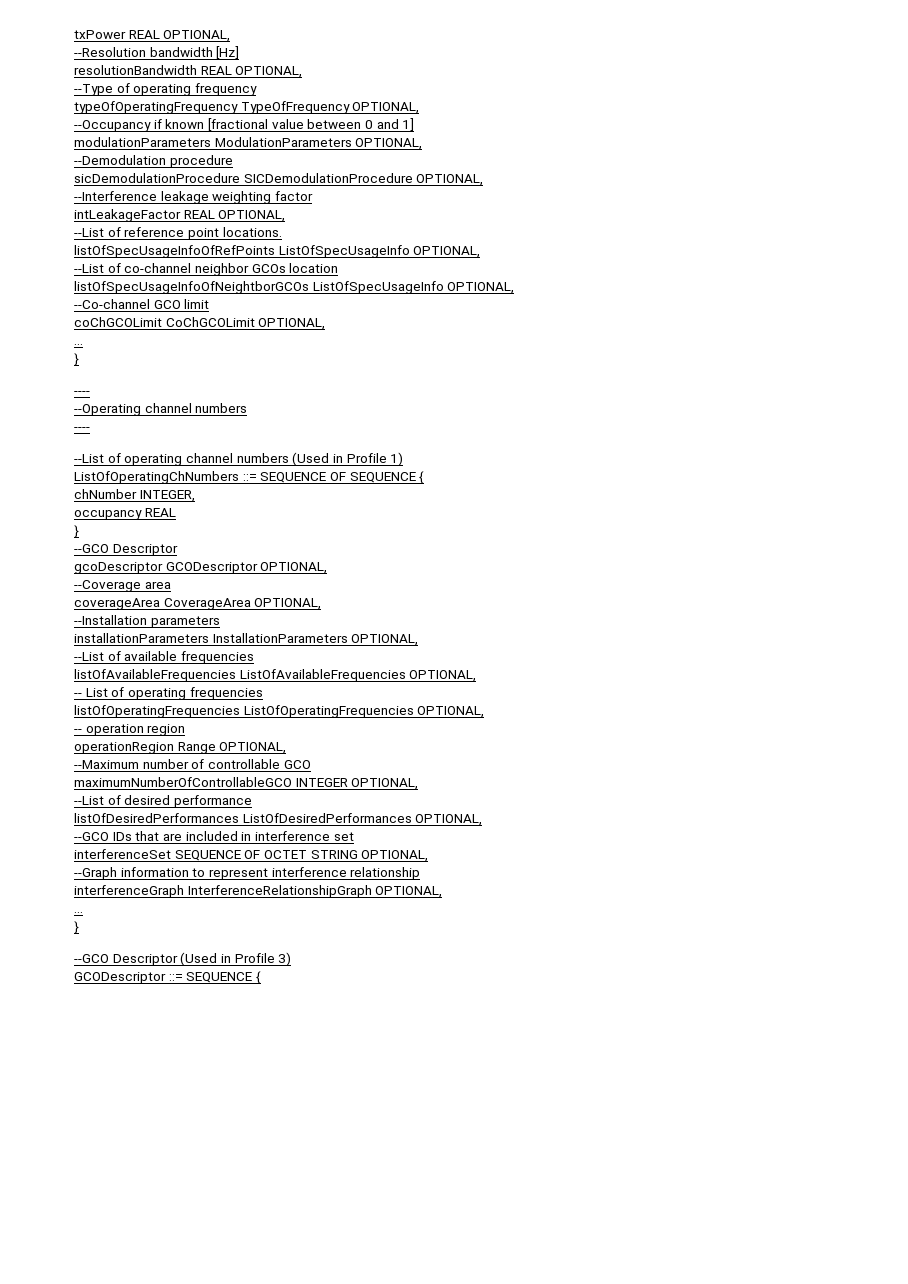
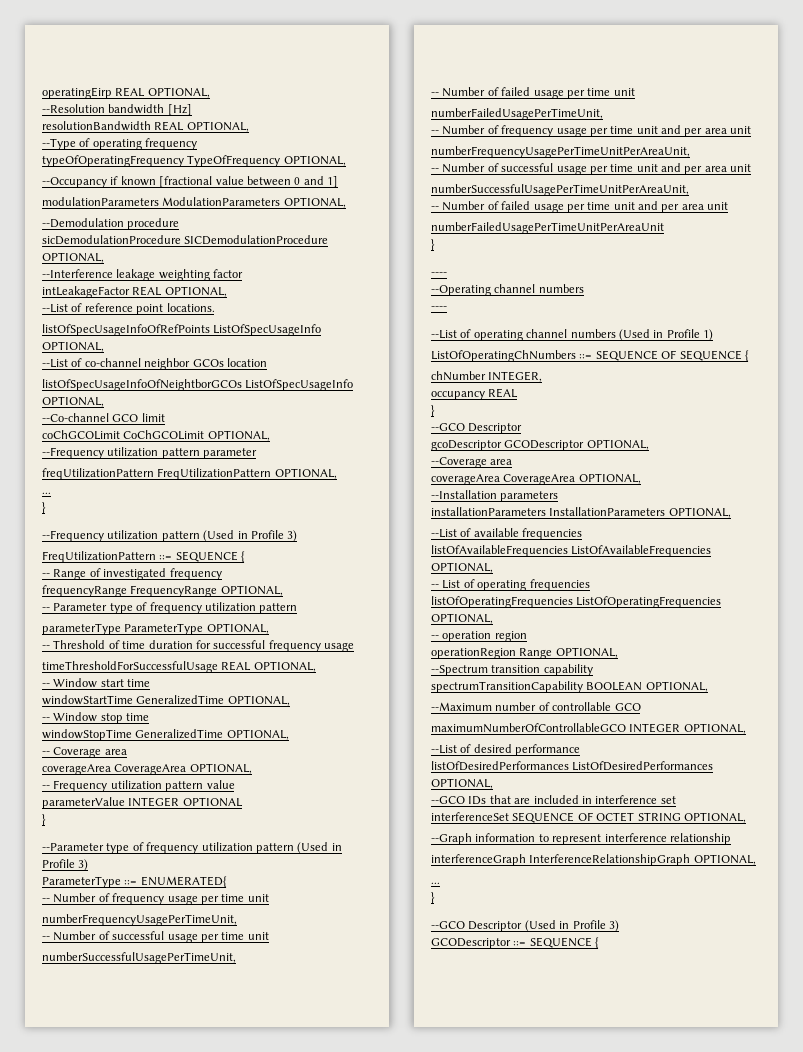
- txPower REAL OPTIONAL,
+ operatingEirp REAL OPTIONAL,
  coChGCOLimit CoChGCOLimit OPTIONAL,
+ --Frequency utilization pattern parameter
+ freqUtilizationPattern FreqUtilizationPattern OPTIONAL,
  ...
+ }
+ --Frequency utilization pattern (Used in Profile 3)
+ FreqUtilizationPattern ::= SEQUENCE {
+ -- Range of investigated frequency
+ frequencyRange FrequencyRange OPTIONAL,
+ -- Parameter type of frequency utilization pattern
+ parameterType ParameterType OPTIONAL,
+ -- Threshold of time duration for successful frequency usage
+ timeThresholdForSuccessfulUsage REAL OPTIONAL,
+ -- Window start time
+ windowStartTime GeneralizedTime OPTIONAL,
+ -- Window stop time
+ windowStopTime GeneralizedTime OPTIONAL,
+ -- Coverage area
+ coverageArea CoverageArea OPTIONAL,
+ -- Frequency utilization pattern value
+ parameterValue INTEGER OPTIONAL
+ }
+ --Parameter type of frequency utilization pattern (Used in Profile 3)
+ ParameterType ::= ENUMERATED{
+ -- Number of frequency usage per time unit
+ numberFrequencyUsagePerTimeUnit,
+ -- Number of successful usage per time unit
+ numberSuccessfulUsagePerTimeUnit,
+ -- Number of failed usage per time unit
+ numberFailedUsagePerTimeUnit,
+ -- Number of frequency usage per time unit and per area unit
+ numberFrequencyUsagePerTimeUnitPerAreaUnit,
+ -- Number of successful usage per time unit and per area unit
+ numberSuccessfulUsagePerTimeUnitPerAreaUnit,
+ -- Number of failed usage per time unit and per area unit
+ numberFailedUsagePerTimeUnitPerAreaUnit
+ --Spectrum transition capability
+ spectrumTransitionCapability BOOLEAN OPTIONAL,

